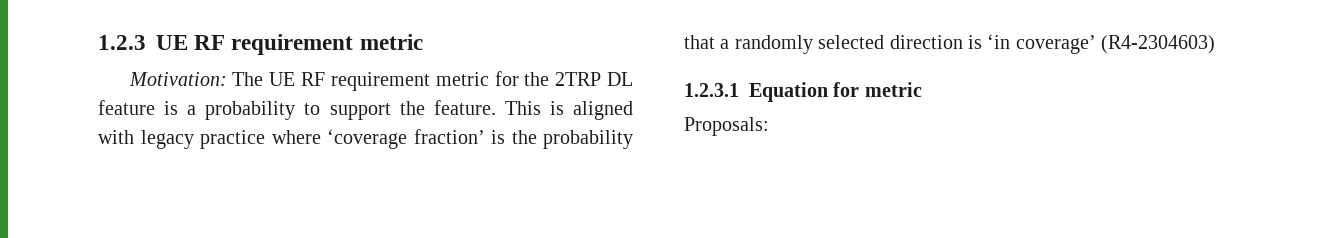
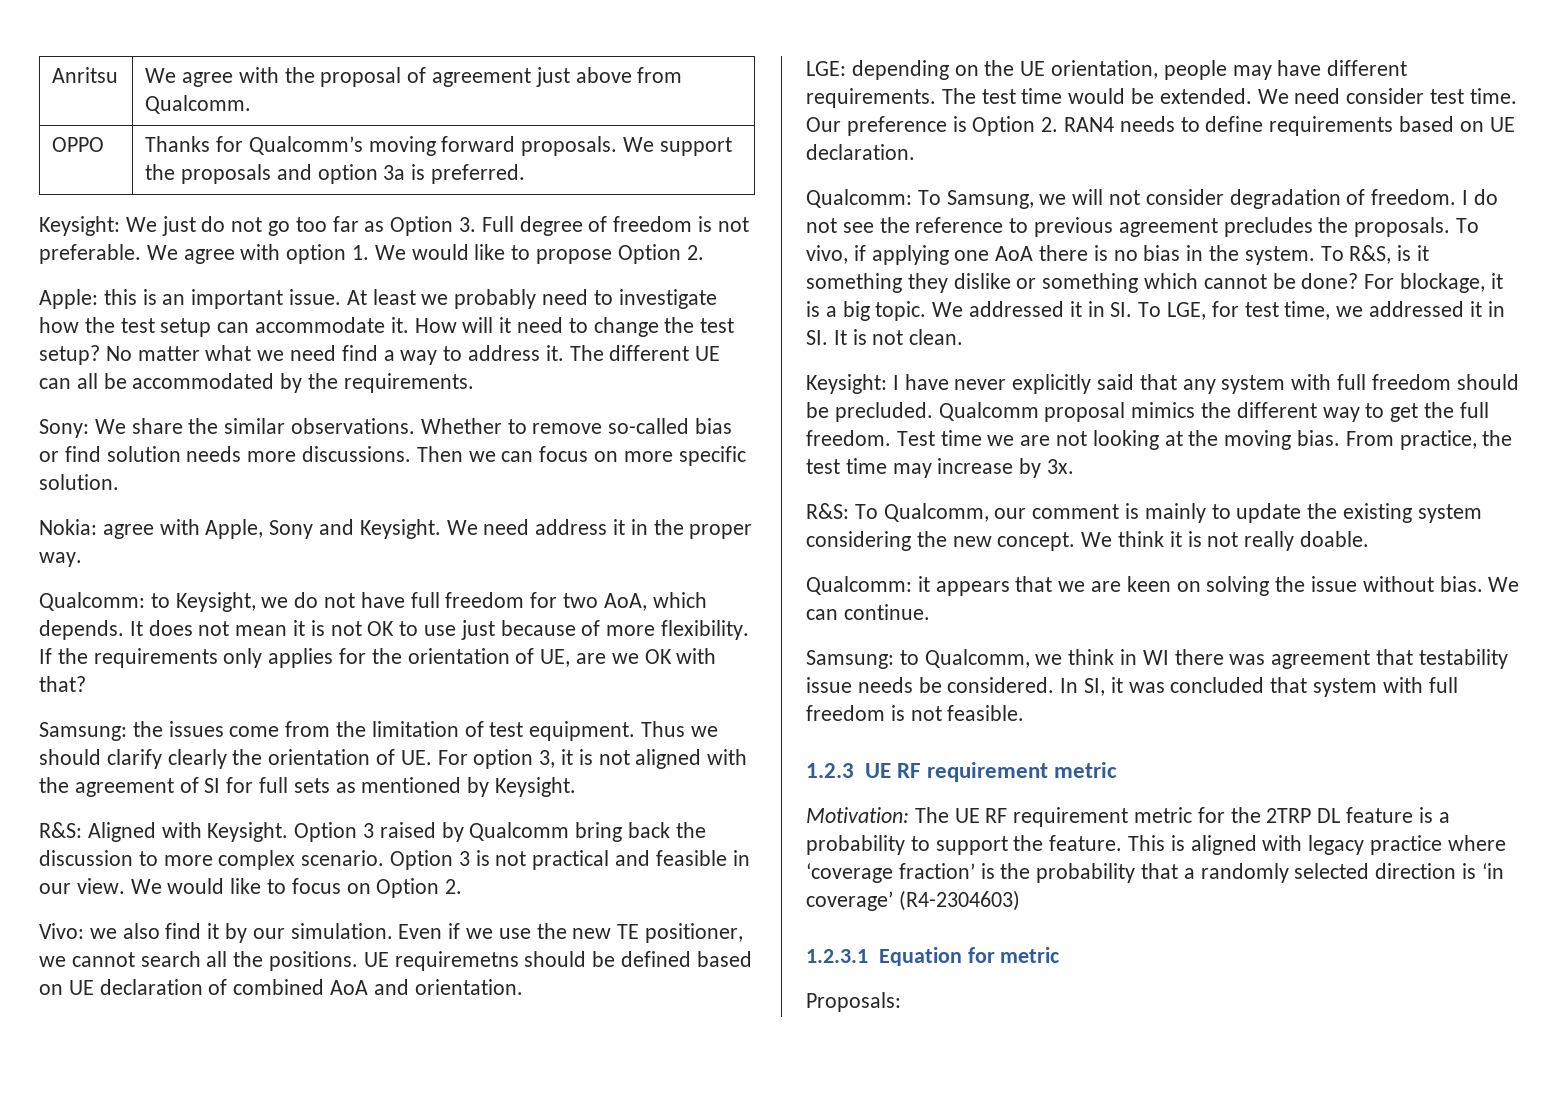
+ Anritsu | We agree with the proposal of agreement just above from Qualcomm.
+ OPPO | Thanks for Qualcomm’s moving forward proposals. We support the proposals and option 3a is preferred.
+ Keysight: We just do not go too far as Option 3. Full degree of freedom is not preferable. We agree with option 1. We would like to propose Option 2.
+ Apple: this is an important issue. At least we probably need to investigate how the test setup can accommodate it. How will it need to change the test setup? No matter what we need find a way to address it. The different UE can all be accommodated by the requirements.
+ Sony: We share the similar observations. Whether to remove so-called bias or find solution needs more discussions. Then we can focus on more specific solution.
+ Nokia: agree with Apple, Sony and Keysight. We need address it in the proper way.
+ Qualcomm: to Keysight, we do not have full freedom for two AoA, which depends. It does not mean it is not OK to use just because of more flexibility. If the requirements only applies for the orientation of UE, are we OK with that?
+ Samsung: the issues come from the limitation of test equipment. Thus we should clarify clearly the orientation of UE. For option 3, it is not aligned with the agreement of SI for full sets as mentioned by Keysight.
+ R&S: Aligned with Keysight. Option 3 raised by Qualcomm bring back the discussion to more complex scenario. Option 3 is not practical and feasible in our view. We would like to focus on Option 2.
+ Vivo: we also find it by our simulation. Even if we use the new TE positioner, we cannot search all the positions. UE requiremetns should be defined based on UE declaration of combined AoA and orientation.
+ LGE: depending on the UE orientation, people may have different requirements. The test time would be extended. We need consider test time. Our preference is Option 2. RAN4 needs to define requirements based on UE declaration.
+ Qualcomm: To Samsung, we will not consider degradation of freedom. I do not see the reference to previous agreement precludes the proposals. To vivo, if applying one AoA there is no bias in the system. To R&S, is it something they dislike or something which cannot be done? For blockage, it is a big topic. We addressed it in SI. To LGE, for test time, we addressed it in SI. It is not clean.
+ Keysight: I have never explicitly said that any system with full freedom should be precluded. Qualcomm proposal mimics the different way to get the full freedom. Test time we are not looking at the moving bias. From practice, the test time may increase by 3x.
+ R&S: To Qualcomm, our comment is mainly to update the existing system considering the new concept. We think it is not really doable.
+ Qualcomm: it appears that we are keen on solving the issue without bias. We can continue.
+ Samsung: to Qualcomm, we think in WI there was agreement that testability issue needs be considered. In SI, it was concluded that system with full freedom is not feasible.

